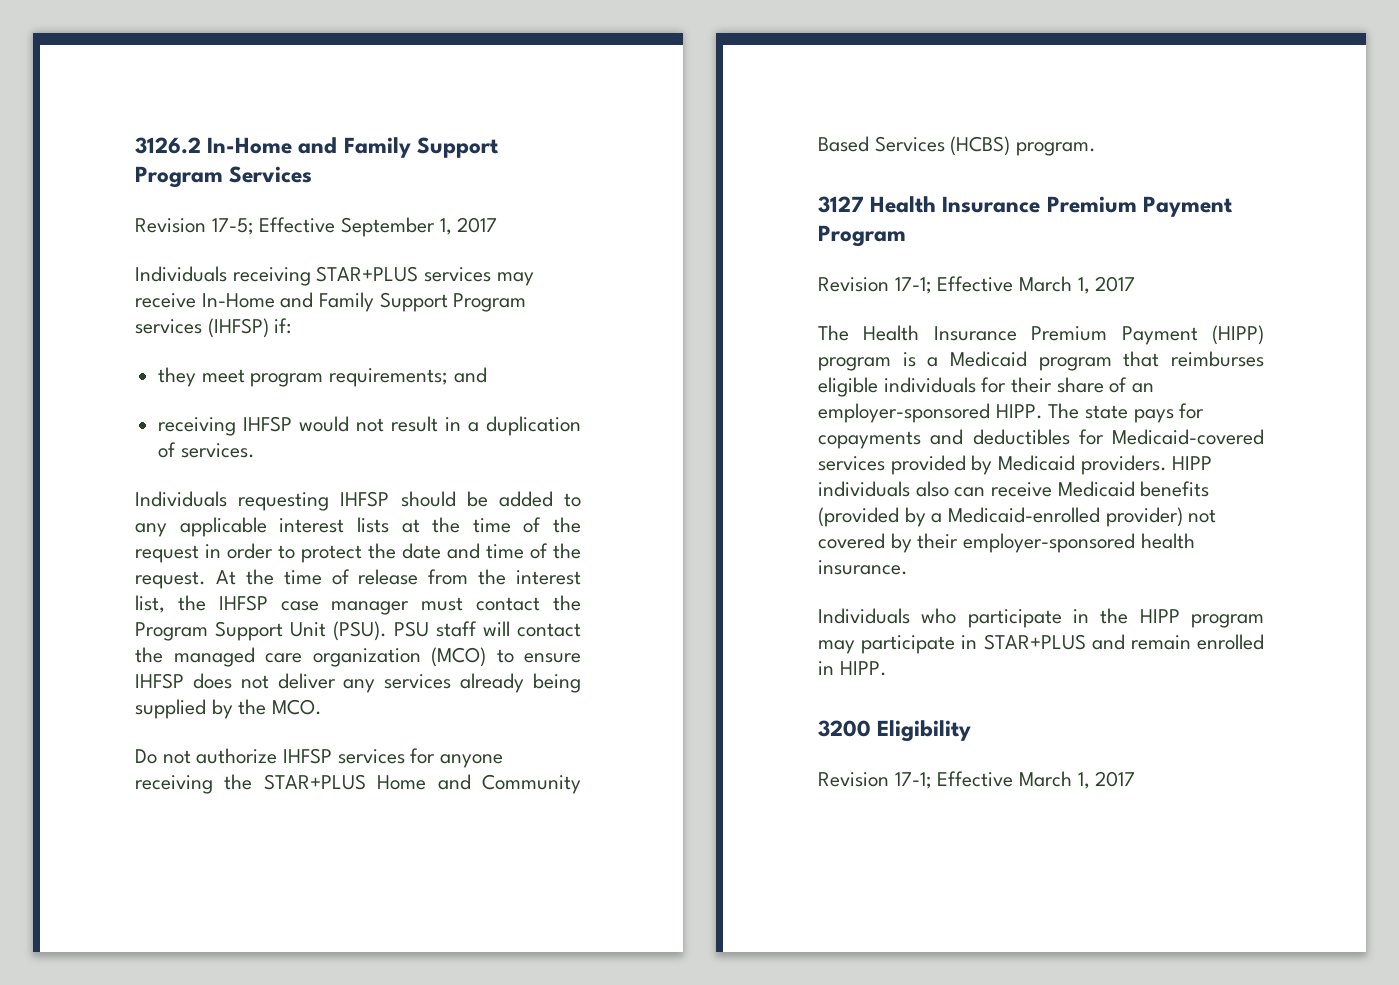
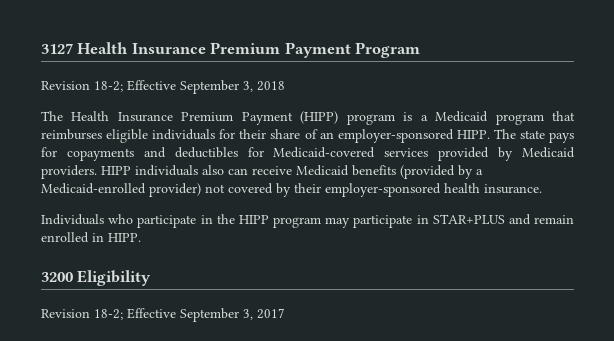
- 3126.2 In-Home and Family Support Program Services
- Revision 17-5; Effective September 1, 2017
- Individuals receiving STAR+PLUS services may receive In-Home and Family Support Program services (IHFSP) if:
- they meet program requirements; and
- receiving IHFSP would not result in a duplication of services.
- Individuals requesting IHFSP should be added to any applicable interest lists at the time of the request in order to protect the date and time of the request. At the time of release from the interest list, the IHFSP case manager must contact the Program Support Unit (PSU). PSU staff will contact the managed care organization (MCO) to ensure IHFSP does not deliver any services already being supplied by the MCO.
- Do not authorize IHFSP services for anyone receiving the STAR+PLUS Home and Community Based Services (HCBS) program.
  3127 Health Insurance Premium Payment Program
- Revision 17-1; Effective March 1, 2017
+ Revision 18-2; Effective September 3, 2018
  3200 Eligibility
- Revision 17-1; Effective March 1, 2017
+ Revision 18-2; Effective September 3, 2017

